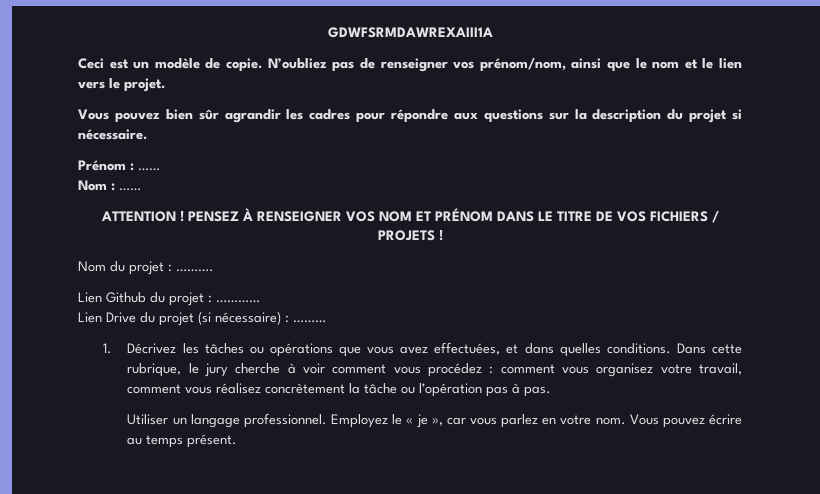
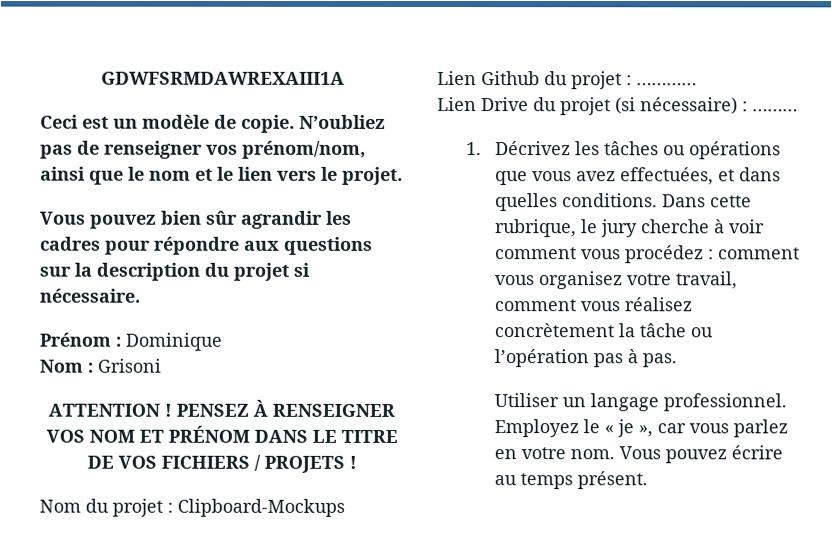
- Prénom : ……
+ Prénom : Dominique
- Nom : ……
+ Nom : Grisoni
- Nom du projet : ……….
+ Nom du projet : Clipboard-Mockups

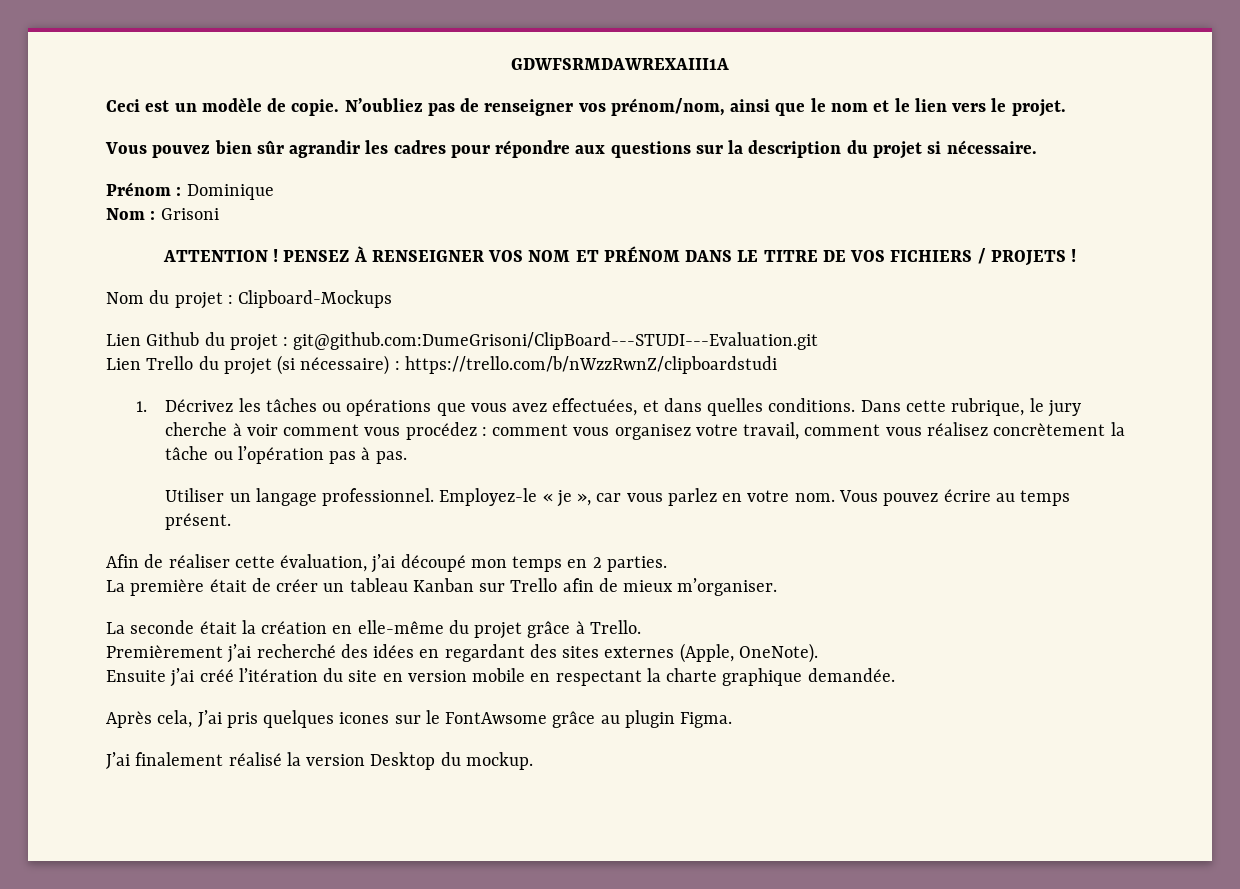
- Lien Github du projet : …………
- Lien Drive du projet (si nécessaire) : ………
+ Lien Github du projet : git@github.com:DumeGrisoni/ClipBoard---STUDI---Evaluation.git
+ Lien Trello du projet (si nécessaire) : https://trello.com/b/nWzzRwnZ/clipboardstudi
- Employez le « je », car vous parlez en votre nom.
+ Employez-le « je », car vous parlez en votre nom.
+ Afin de réaliser cette évaluation, j’ai découpé mon temps en 2 parties.
+ La première était de créer un tableau Kanban sur Trello afin de mieux m’organiser.
+ La seconde était la création en elle-même du projet grâce à Trello.
+ Premièrement j’ai recherché des idées en regardant des sites externes (Apple, OneNote).
+ Ensuite j’ai créé l’itération du site en version mobile en respectant la charte graphique demandée.
+ Après cela, J’ai pris quelques icones sur le FontAwsome grâce au plugin Figma.
+ J’ai finalement réalisé la version Desktop du mockup.

